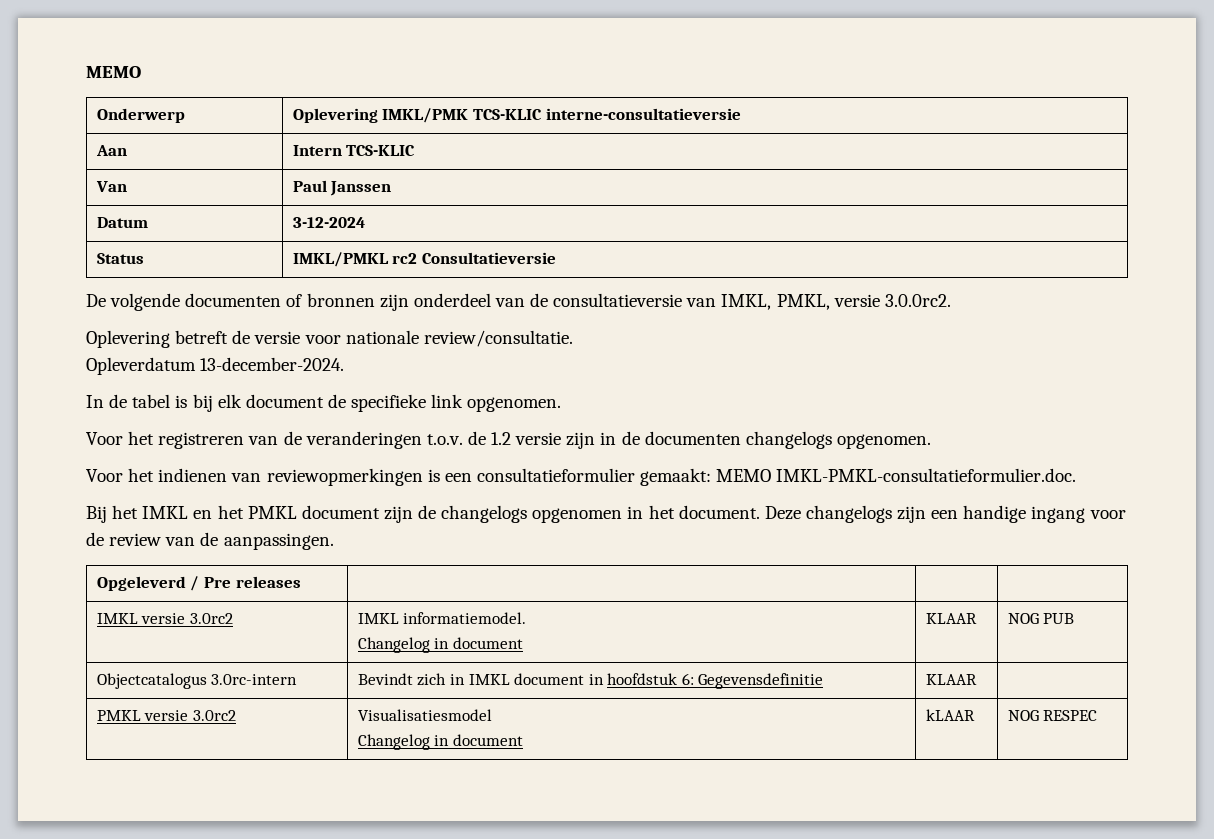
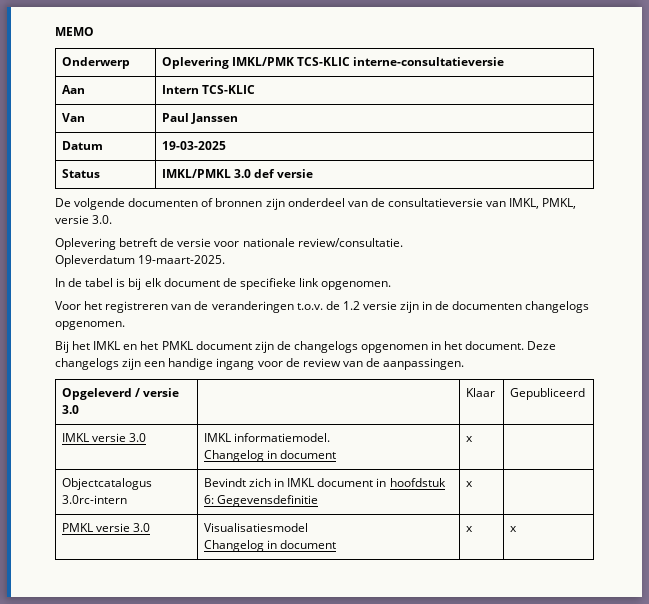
- Datum | 3-12-2024
+ Datum | 19-03-2025
- Status | IMKL/PMKL rc2 Consultatieversie
+ Status | IMKL/PMKL 3.0 def versie
- De volgende documenten of bronnen zijn onderdeel van de consultatieversie van IMKL, PMKL, versie 3.0.0rc2.
+ De volgende documenten of bronnen zijn onderdeel van de consultatieversie van IMKL, PMKL, versie 3.0.
- Opleverdatum 13-december-2024.
+ Opleverdatum 19-maart-2025.
- Voor het indienen van reviewopmerkingen is een consultatieformulier gemaakt: MEMO IMKL-PMKL-consultatieformulier.doc.
- Opgeleverd / Pre releases | | |
+ Opgeleverd / versie 3.0 | | Klaar | Gepubliceerd
- IMKL versie 3.0rc2 | IMKL informatiemodel.
- Changelog in document | KLAAR | NOG PUB
+ IMKL versie 3.0 | IMKL informatiemodel.
+ Changelog in document | x |
- Objectcatalogus 3.0rc-intern | Bevindt zich in IMKL document in hoofdstuk 6: Gegevensdefinitie | KLAAR |
+ Objectcatalogus 3.0rc-intern | Bevindt zich in IMKL document in hoofdstuk 6: Gegevensdefinitie | x |
- PMKL versie 3.0rc2 | Visualisatiesmodel
- Changelog in document | kLAAR | NOG RESPEC
+ PMKL versie 3.0 | Visualisatiesmodel
+ Changelog in document | x | x

